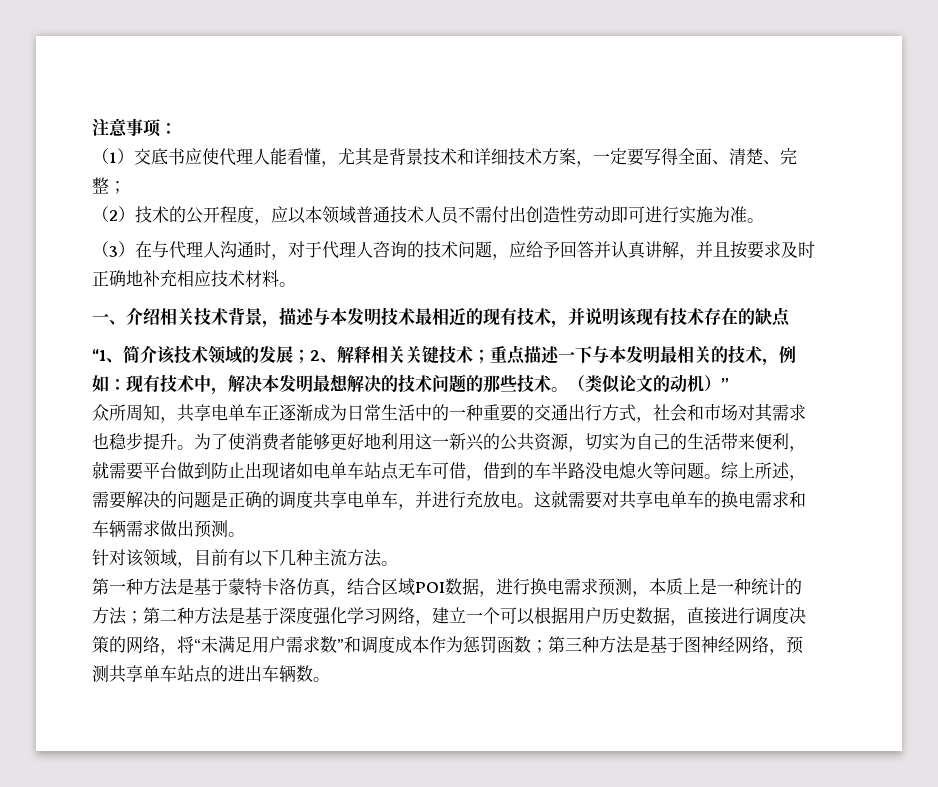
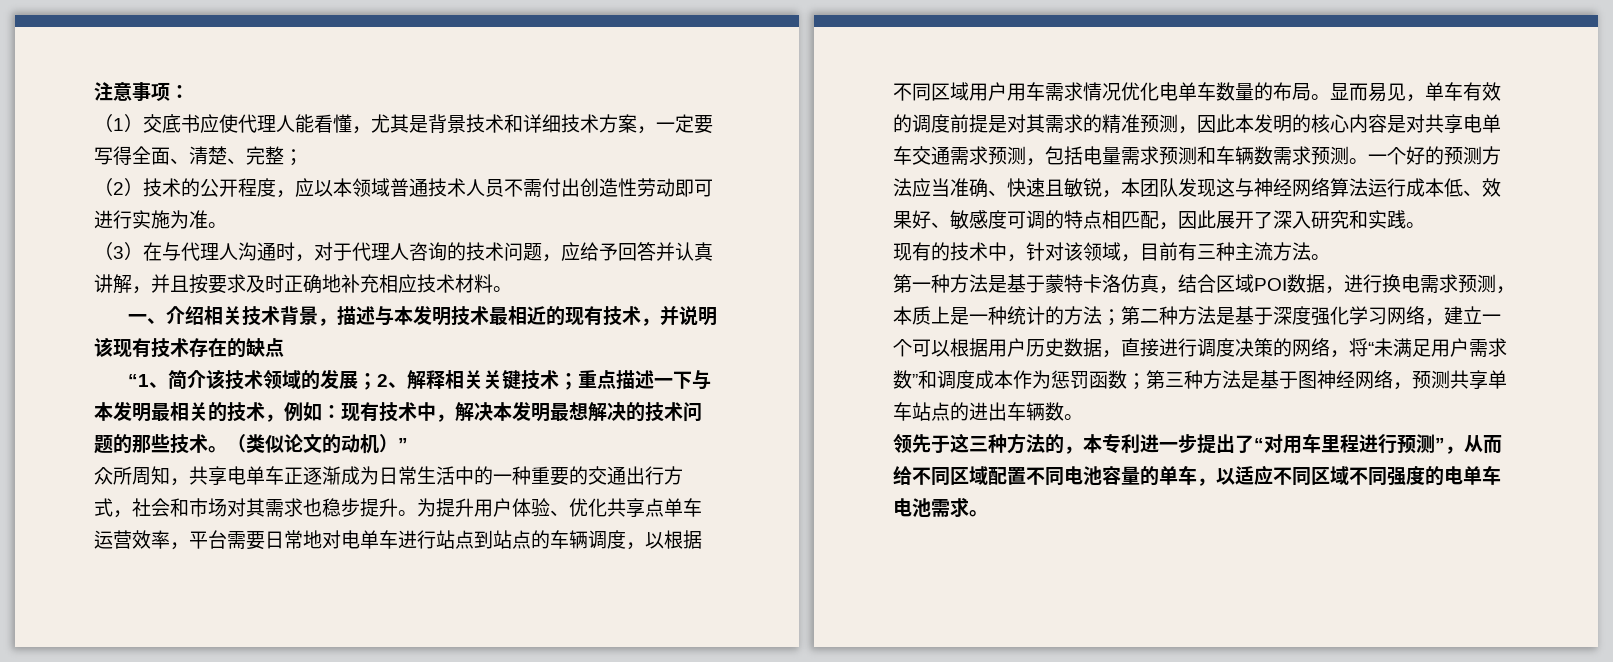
- 为了使消费者能够更好地利用这一新兴的公共资源，切实为自己的生活带来便利，就需要平台做到防止出现诸如电单车站点无车可借，借到的车半路没电熄火等问题。综上所述，需要解决的问题是正确的调度共享电单车，并进行充放电。这就需要对共享电单车的换电需求和车辆需求做出预测。
- 针对该领域，目前有以下几种主流方法。
+ 为提升用户体验、优化共享点单车运营效率，平台需要日常地对电单车进行站点到站点的车辆调度，以根据不同区域用户用车需求情况优化电单车数量的布局。显而易见，单车有效的调度前提是对其需求的精准预测，因此本发明的核心内容是对共享电单车交通需求预测，包括电量需求预测和车辆数需求预测。一个好的预测方法应当准确、快速且敏锐，本团队发现这与神经网络算法运行成本低、效果好、敏感度可调的特点相匹配，因此展开了深入研究和实践。
+ 现有的技术中，针对该领域，目前有三种主流方法。
+ 领先于这三种方法的，本专利进一步提出了“对用车里程进行预测”，从而给不同区域配置不同电池容量的单车，以适应不同区域不同强度的电单车电池需求。

